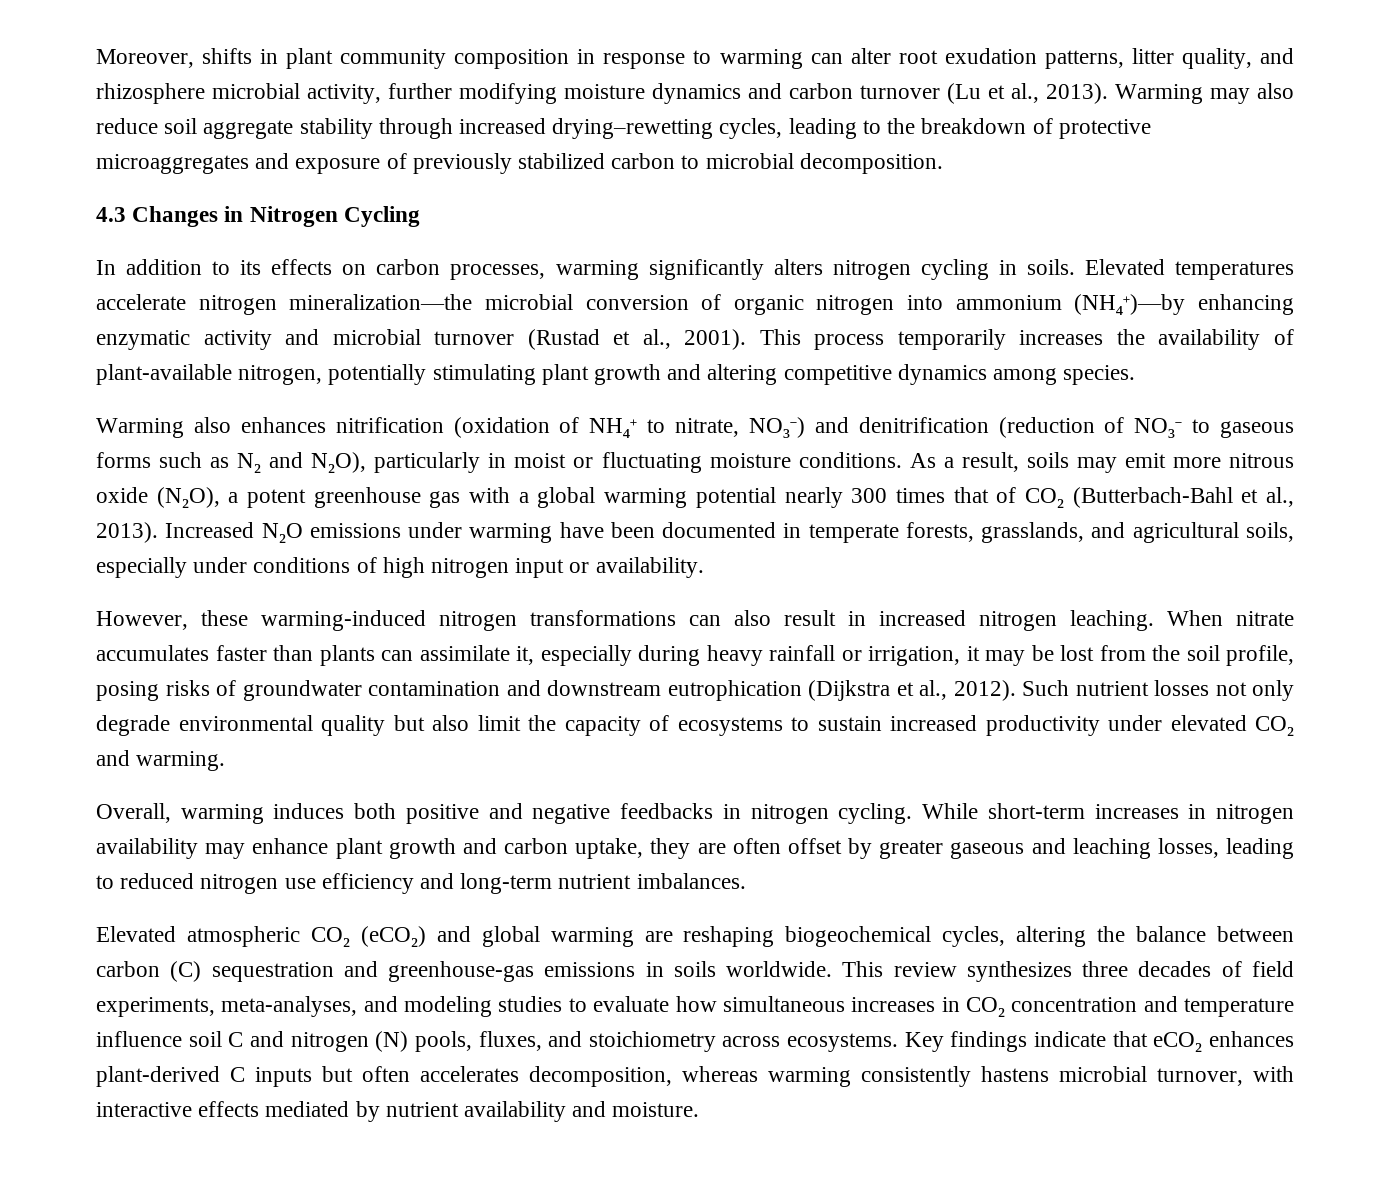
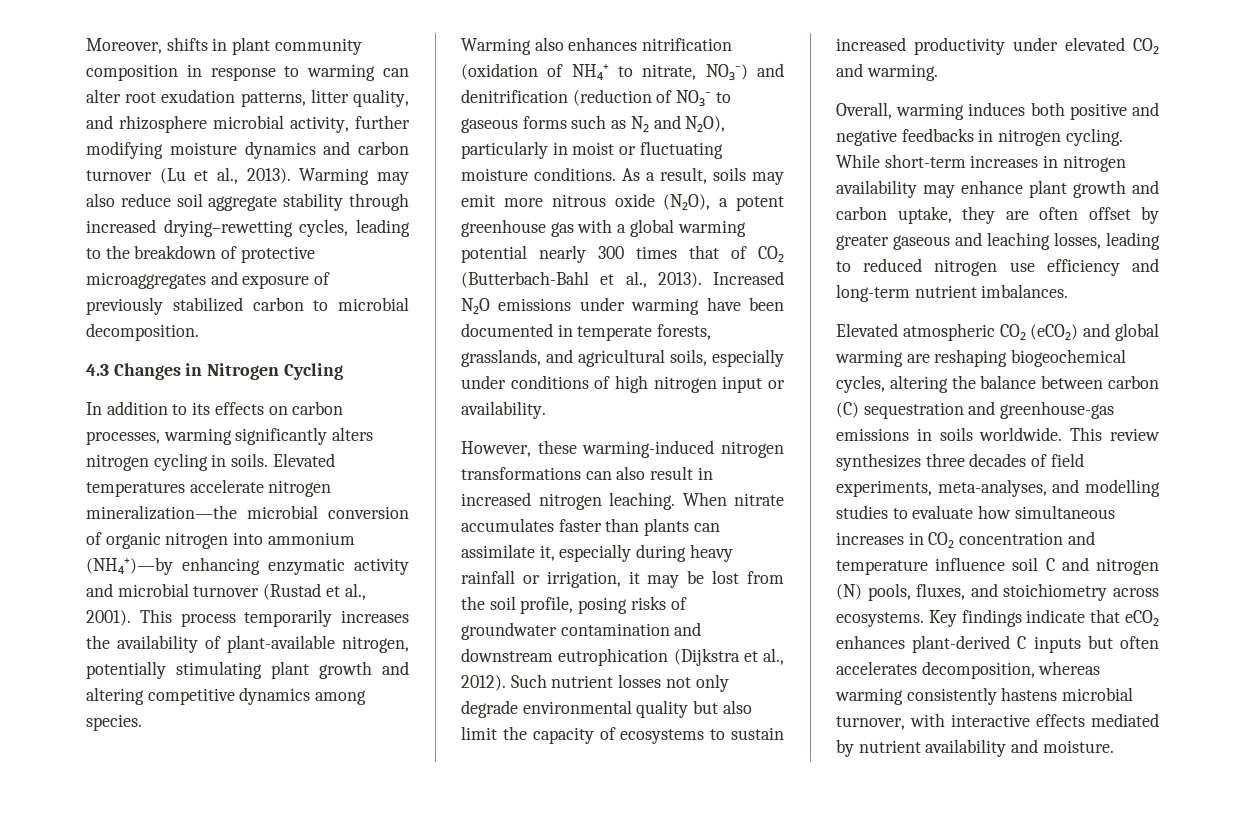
- This review synthesizes three decades of field experiments, meta-analyses, and modeling studies to evaluate how simultaneous increases in CO₂ concentration and temperature influence soil C and nitrogen (N) pools, fluxes, and stoichiometry across ecosystems.
+ This review synthesizes three decades of field experiments, meta-analyses, and modelling studies to evaluate how simultaneous increases in CO₂ concentration and temperature influence soil C and nitrogen (N) pools, fluxes, and stoichiometry across ecosystems.

